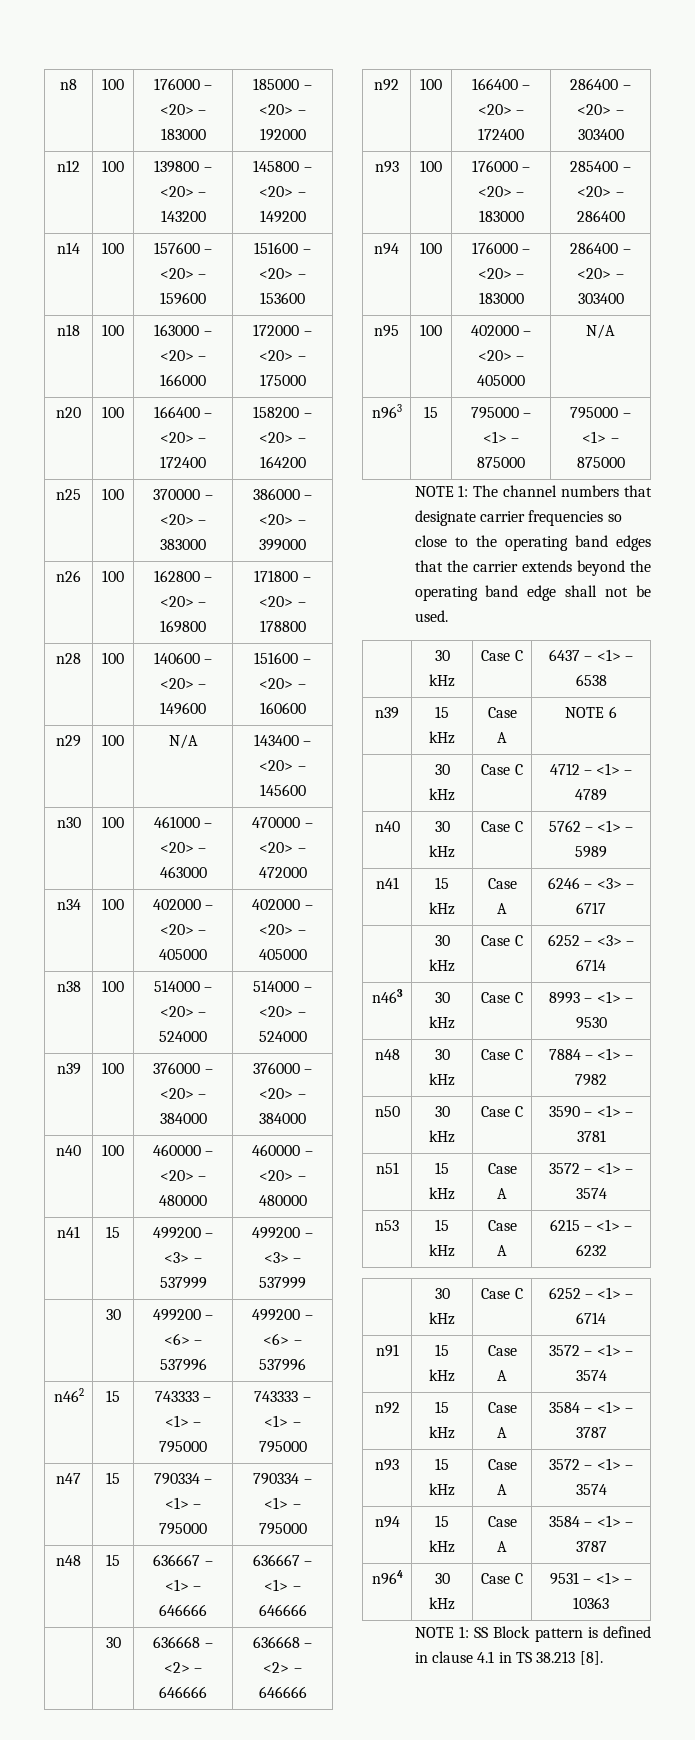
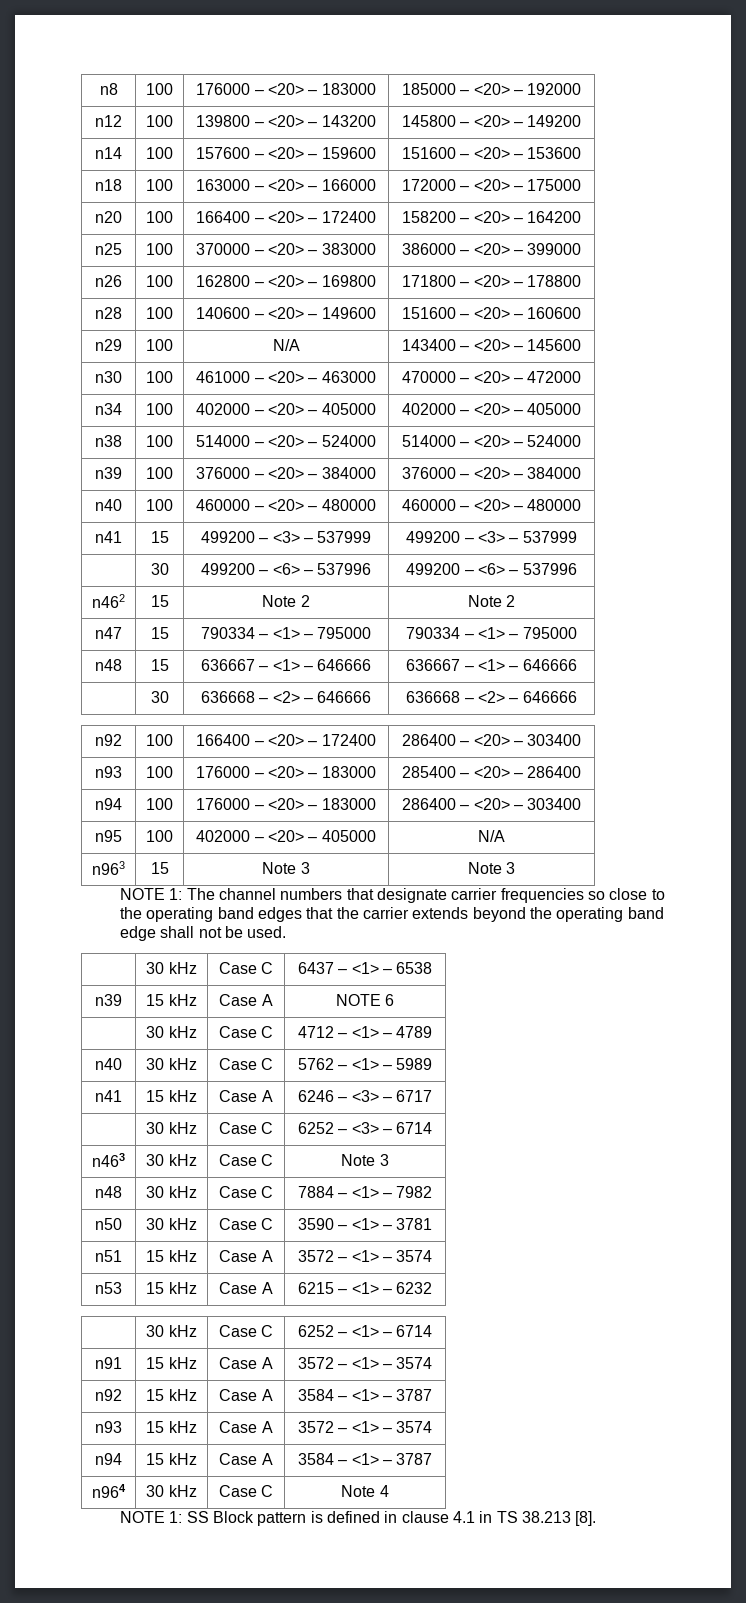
- n462 | 15 | 743333 – <1> – 795000 | 743333 – <1> – 795000
+ n462 | 15 | Note 2 | Note 2
- n963 | 15 | 795000 – <1> – 875000 | 795000 – <1> – 875000
+ n963 | 15 | Note 3 | Note 3
- n463 | 30 kHz | Case C | 8993 – <1> – 9530
+ n463 | 30 kHz | Case C | Note 3
- n964 | 30 kHz | Case C | 9531 – <1> – 10363
+ n964 | 30 kHz | Case C | Note 4

